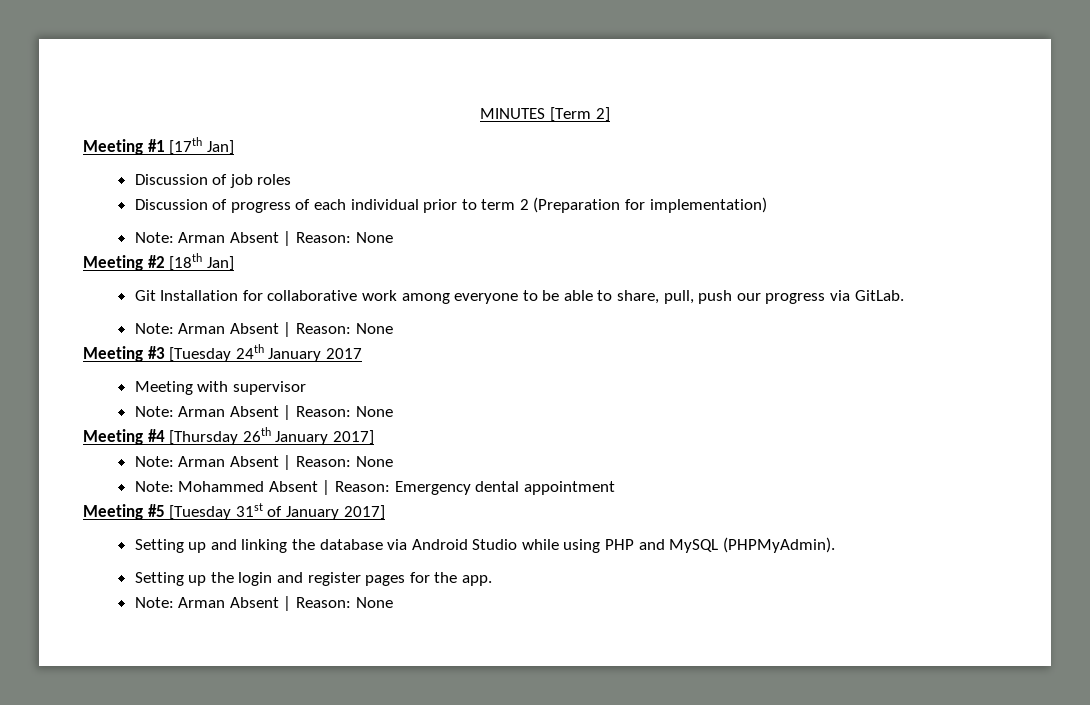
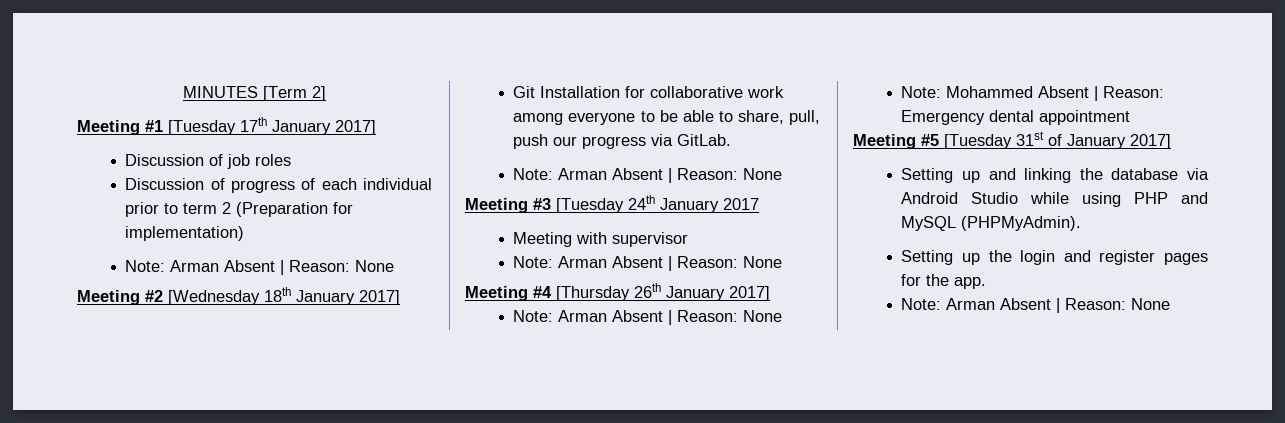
- Meeting #1 [17th Jan]
+ Meeting #1 [Tuesday 17th January 2017]
- Meeting #2 [18th Jan]
+ Meeting #2 [Wednesday 18th January 2017]

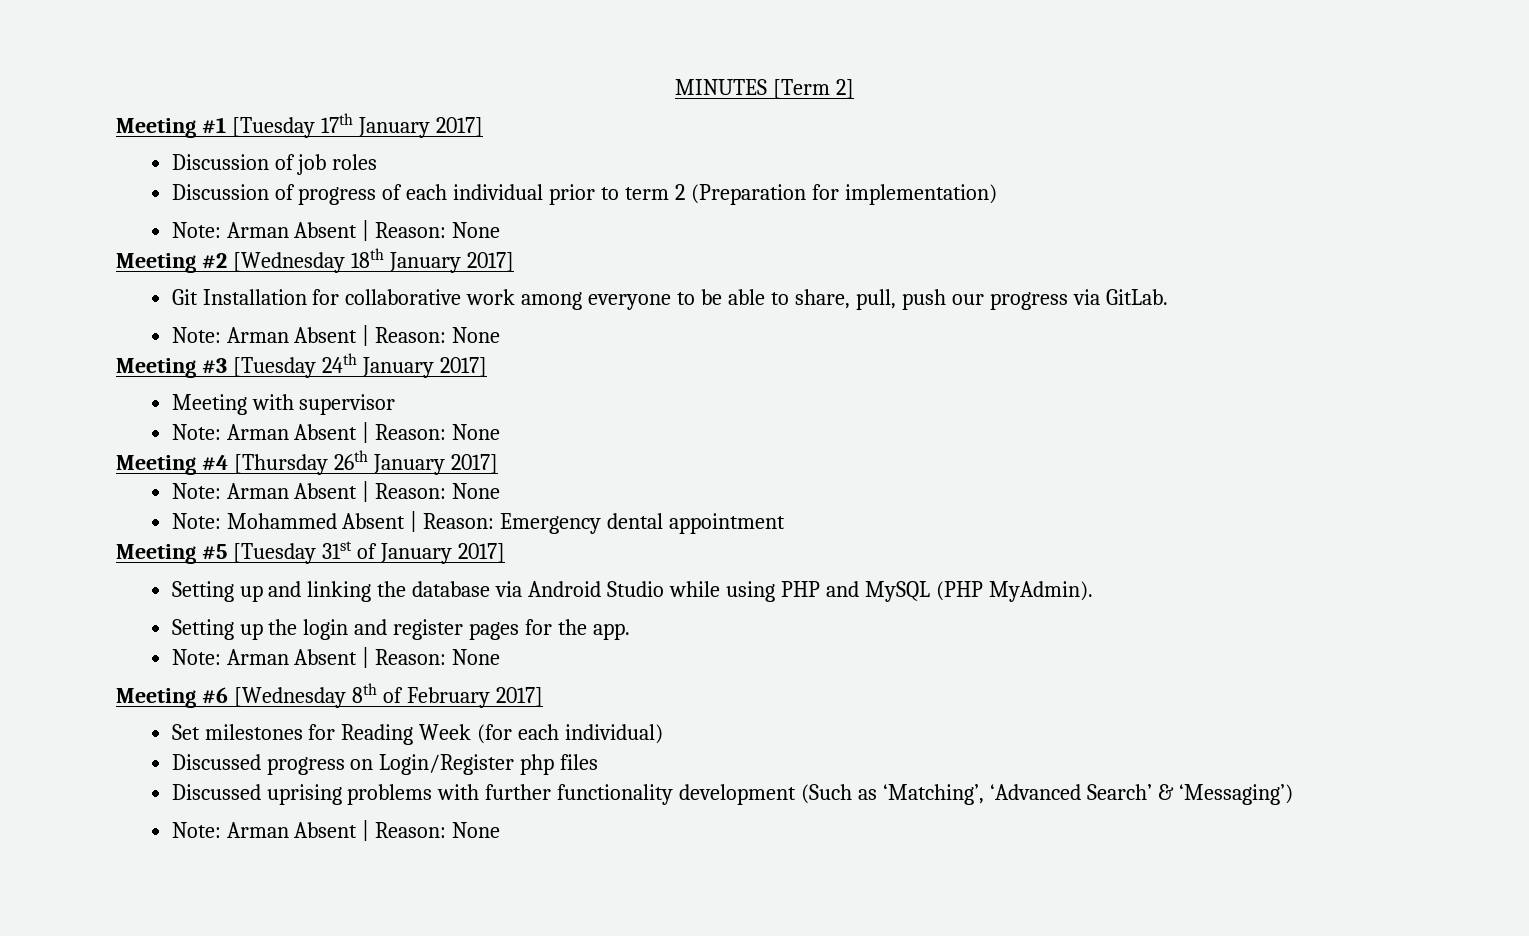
- Meeting #3 [Tuesday 24th January 2017
+ Meeting #3 [Tuesday 24th January 2017]
- Setting up and linking the database via Android Studio while using PHP and MySQL (PHPMyAdmin).
+ Setting up and linking the database via Android Studio while using PHP and MySQL (PHP MyAdmin).
+ Meeting #6 [Wednesday 8th of February 2017]
+ Set milestones for Reading Week (for each individual)
+ Discussed progress on Login/Register php files
+ Discussed uprising problems with further functionality development (Such as ‘Matching’, ‘Advanced Search’ & ‘Messaging’)
+ Note: Arman Absent | Reason: None

